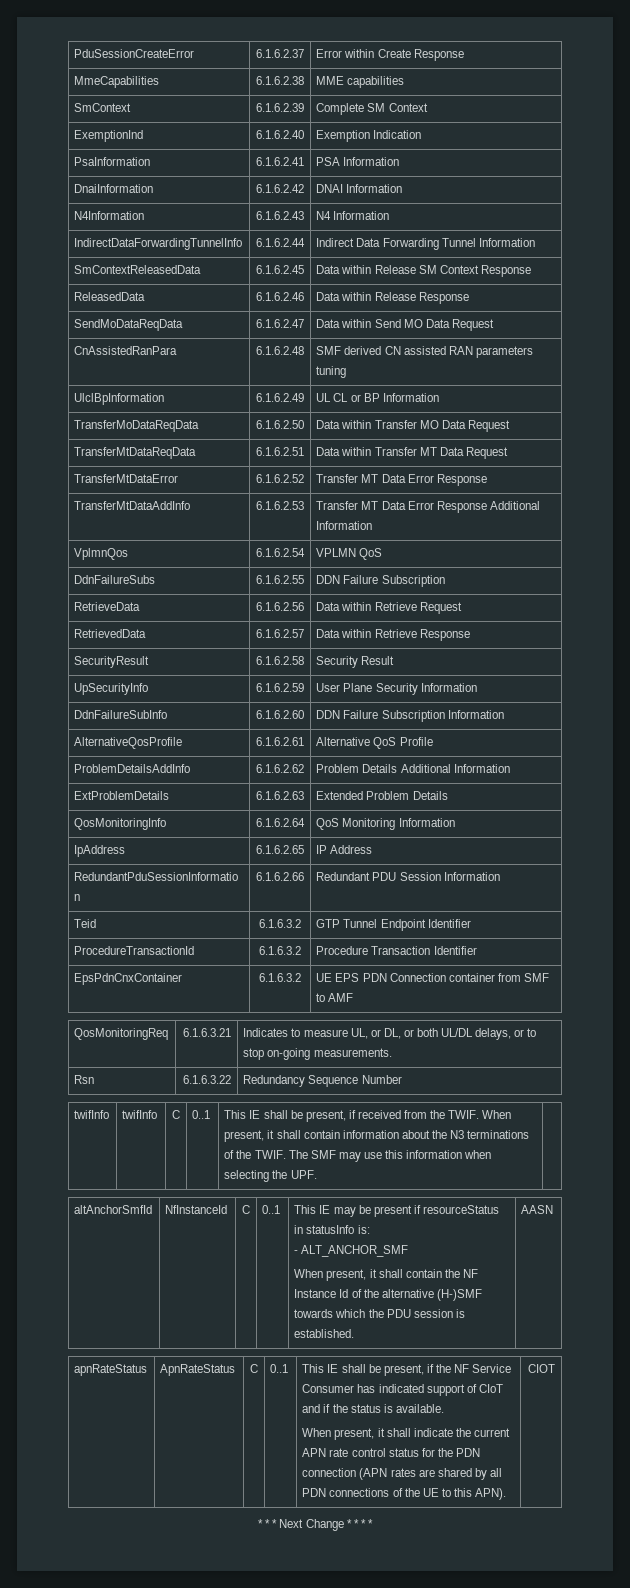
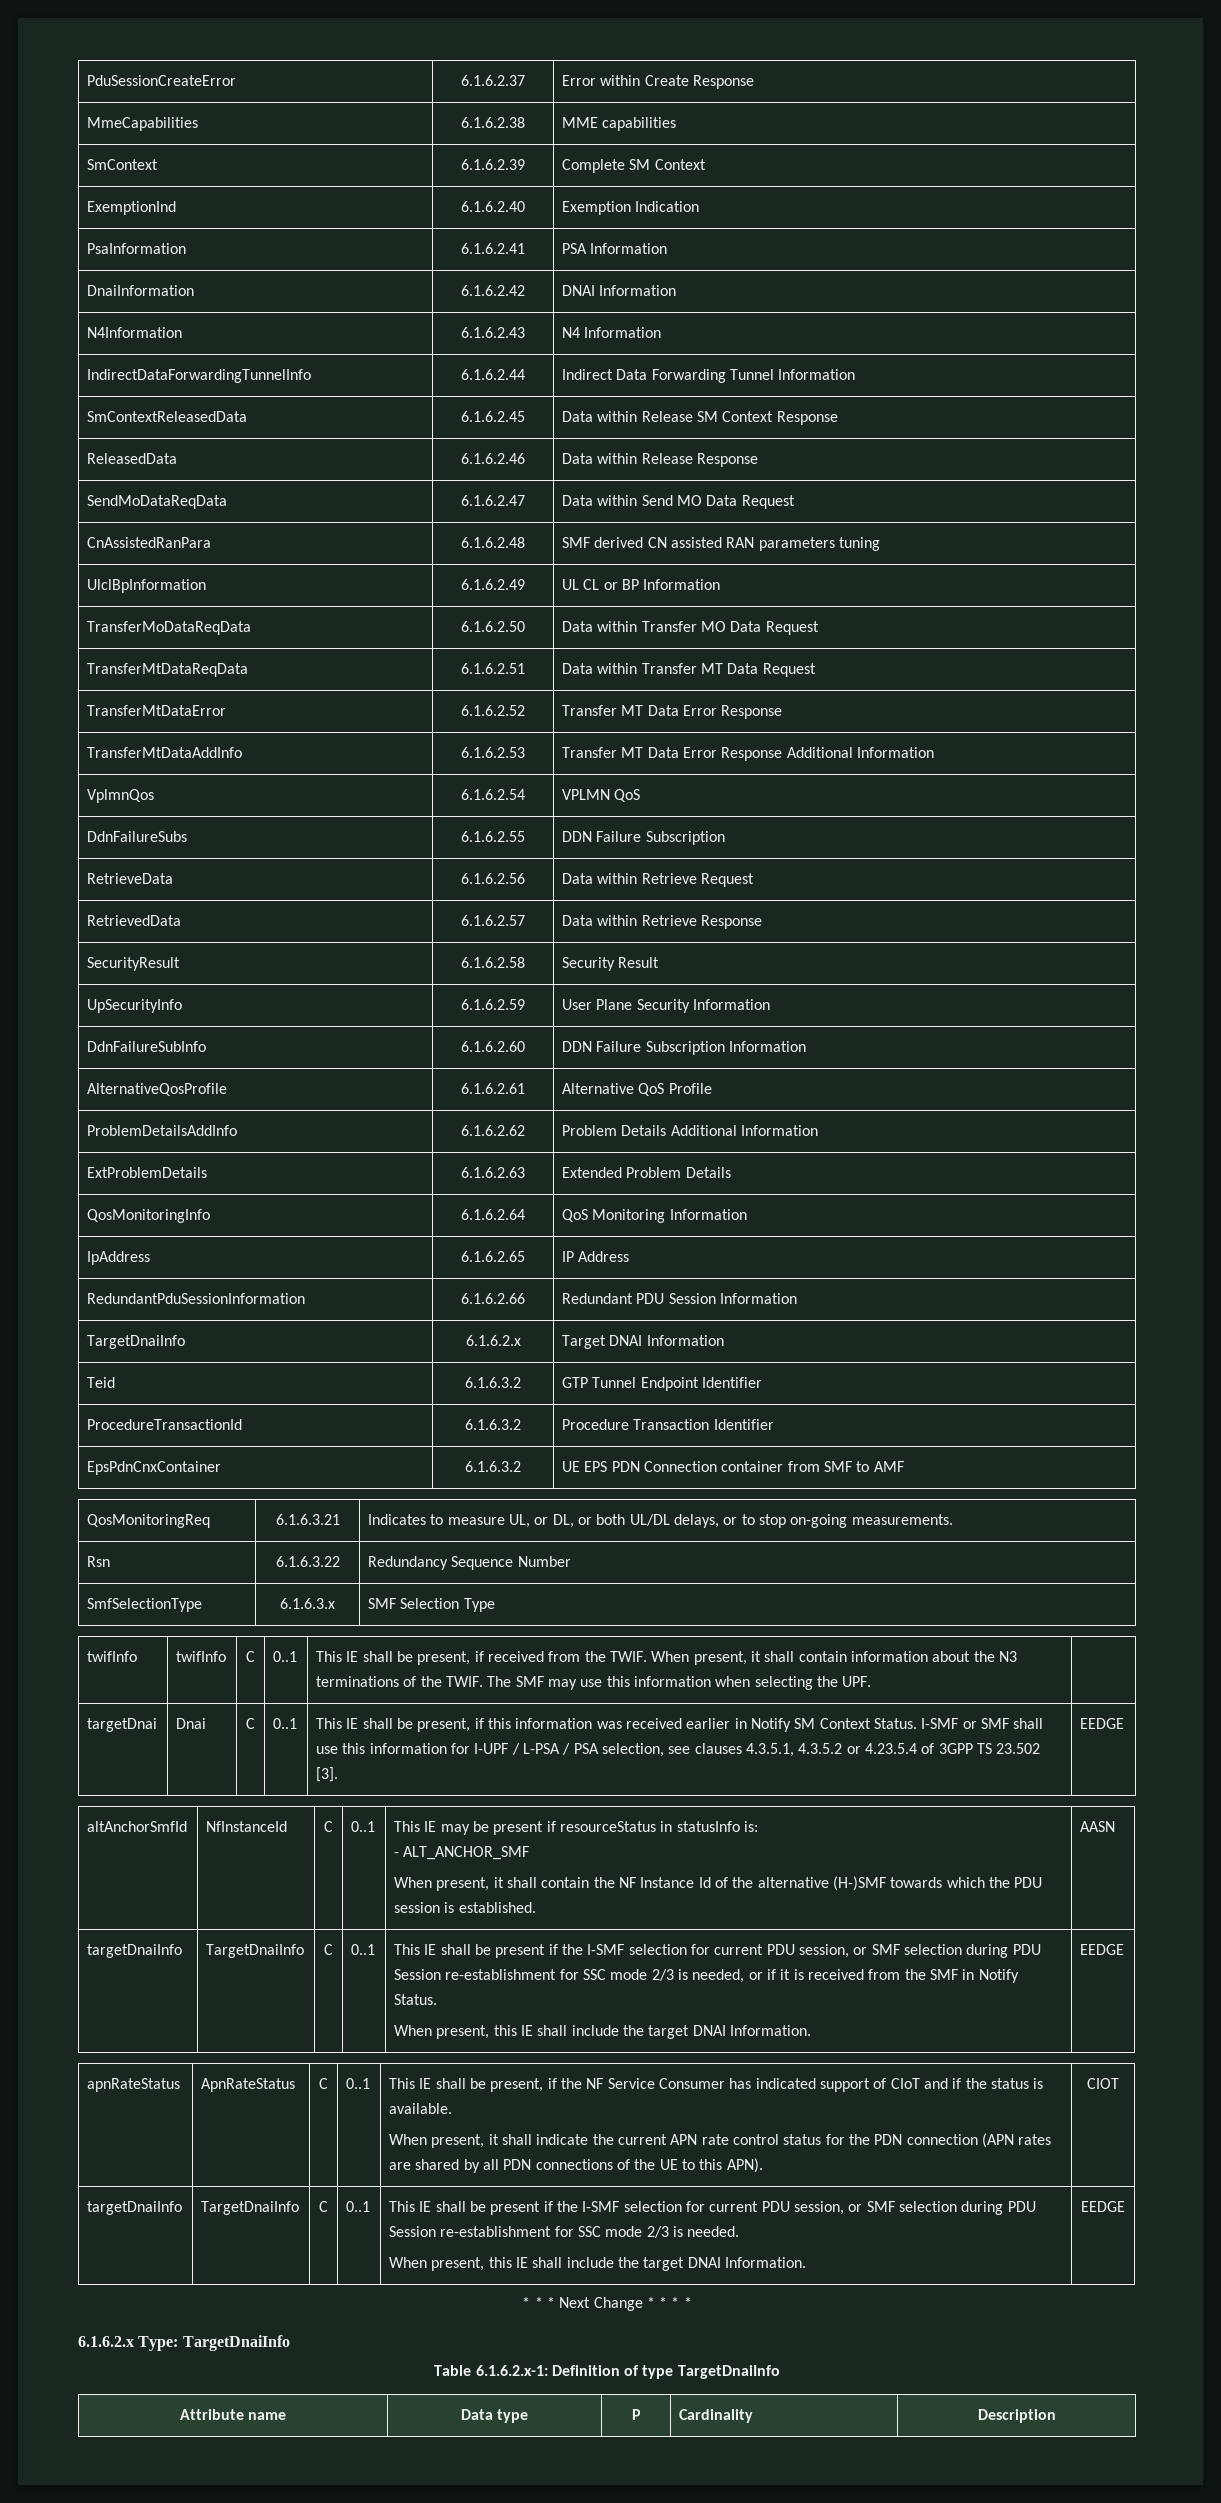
+ TargetDnaiInfo | 6.1.6.2.x | Target DNAI Information
+ SmfSelectionType | 6.1.6.3.x | SMF Selection Type
+ targetDnai | Dnai | C | 0..1 | This IE shall be present, if this information was received earlier in Notify SM Context Status. I-SMF or SMF shall use this information for I-UPF / L-PSA / PSA selection, see clauses 4.3.5.1, 4.3.5.2 or 4.23.5.4 of 3GPP TS 23.502 [3]. | EEDGE
+ targetDnaiInfo | TargetDnaiInfo | C | 0..1 | This IE shall be present if the I-SMF selection for current PDU session, or SMF selection during PDU Session re-establishment for SSC mode 2/3 is needed, or if it is received from the SMF in Notify Status.
+ When present, this IE shall include the target DNAI Information. | EEDGE
+ targetDnaiInfo | TargetDnaiInfo | C | 0..1 | This IE shall be present if the I-SMF selection for current PDU session, or SMF selection during PDU Session re-establishment for SSC mode 2/3 is needed.
+ When present, this IE shall include the target DNAI Information. | EEDGE
+ 6.1.6.2.x Type: TargetDnaiInfo
+ Table 6.1.6.2.x-1: Definition of type TargetDnaiInfo
+ Attribute name | Data type | P | Cardinality | Description

